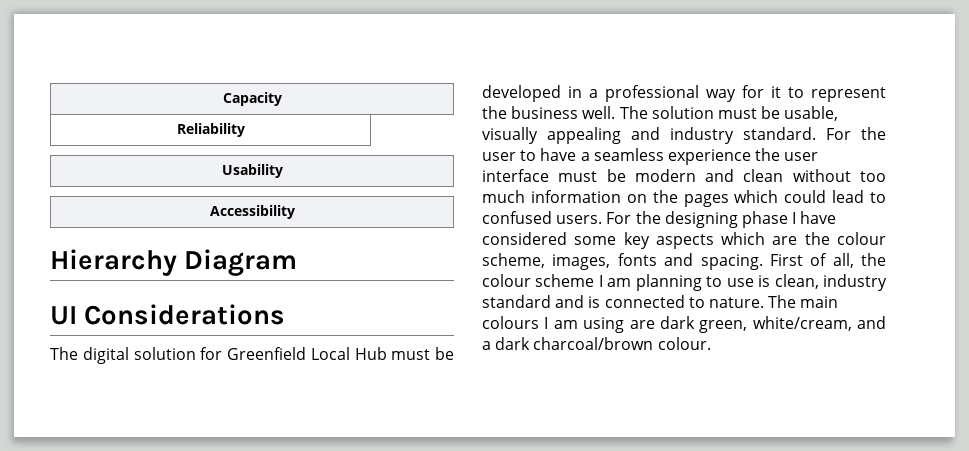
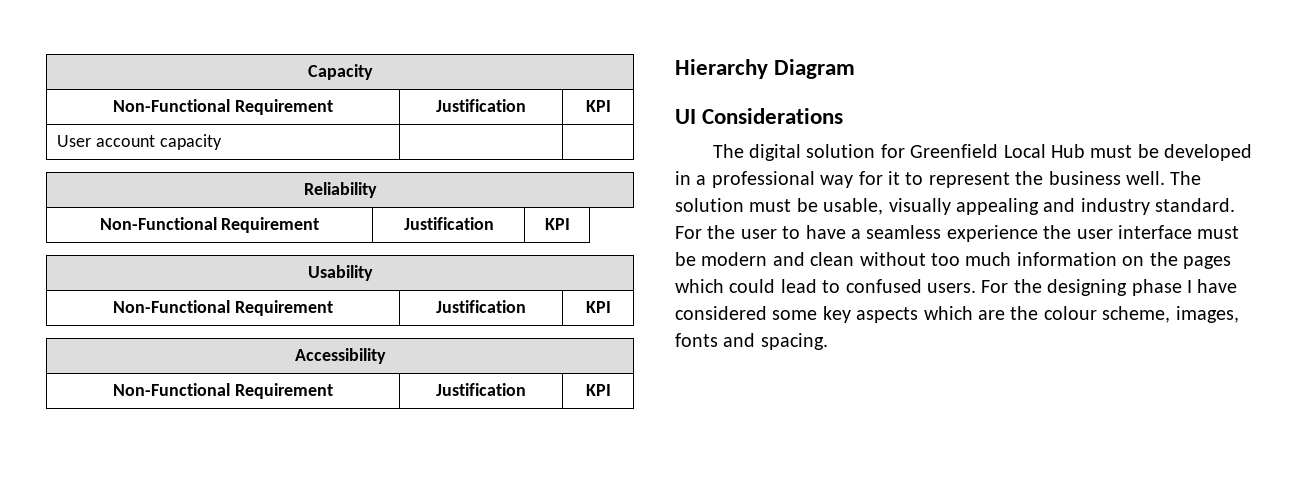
  Capacity
+ Non-Functional Requirement | Justification | KPI
+ User account capacity | |
  Reliability
+ Non-Functional Requirement | Justification | KPI
  Usability
+ Non-Functional Requirement | Justification | KPI
  Accessibility
+ Non-Functional Requirement | Justification | KPI
- First of all, the colour scheme I am planning to use is clean, industry standard and is connected to nature. The main colours I am using are dark green, white/cream, and a dark charcoal/brown colour.

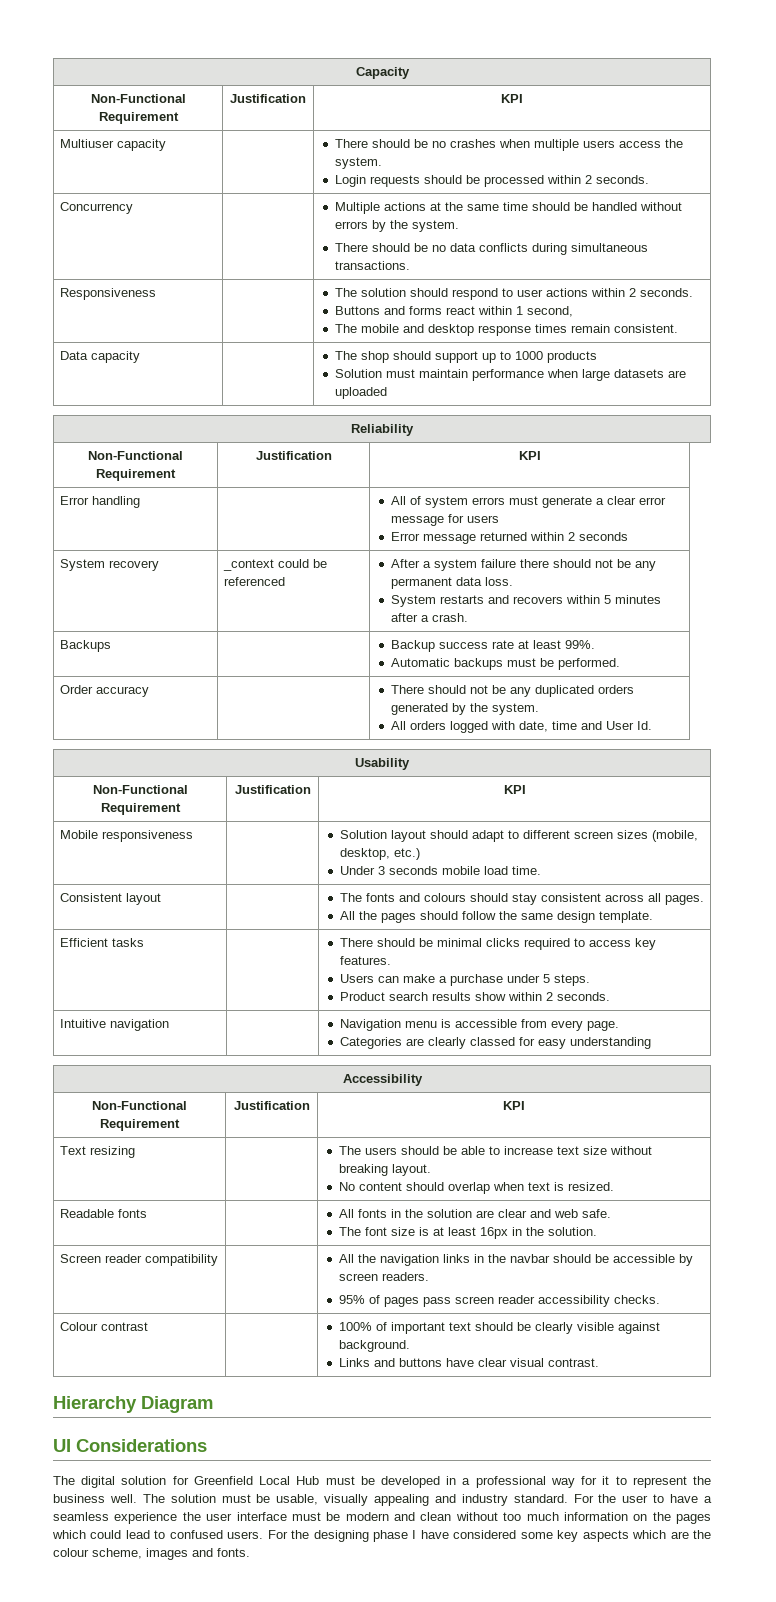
- User account capacity | |
+ Multiuser capacity | | There should be no crashes when multiple users access the system.
+ Login requests should be processed within 2 seconds.
+ Concurrency | | Multiple actions at the same time should be handled without errors by the system.
+ There should be no data conflicts during simultaneous transactions.
+ Responsiveness | | The solution should respond to user actions within 2 seconds.
+ Buttons and forms react within 1 second,
+ The mobile and desktop response times remain consistent.
+ Data capacity | | The shop should support up to 1000 products
+ Solution must maintain performance when large datasets are uploaded
+ Error handling | | All of system errors must generate a clear error message for users
+ Error message returned within 2 seconds
+ System recovery | _context could be referenced | After a system failure there should not be any permanent data loss.
+ System restarts and recovers within 5 minutes after a crash.
+ Backups | | Backup success rate at least 99%.
+ Automatic backups must be performed.
+ Order accuracy | | There should not be any duplicated orders generated by the system.
+ All orders logged with date, time and User Id.
+ Mobile responsiveness | | Solution layout should adapt to different screen sizes (mobile, desktop, etc.)
+ Under 3 seconds mobile load time.
+ Consistent layout | | The fonts and colours should stay consistent across all pages.
+ All the pages should follow the same design template.
+ Efficient tasks | | There should be minimal clicks required to access key features.
+ Users can make a purchase under 5 steps.
+ Product search results show within 2 seconds.
+ Intuitive navigation | | Navigation menu is accessible from every page.
+ Categories are clearly classed for easy understanding
+ Text resizing | | The users should be able to increase text size without breaking layout.
+ No content should overlap when text is resized.
+ Readable fonts | | All fonts in the solution are clear and web safe.
+ The font size is at least 16px in the solution.
+ Screen reader compatibility | | All the navigation links in the navbar should be accessible by screen readers.
+ 95% of pages pass screen reader accessibility checks.
+ Colour contrast | | 100% of important text should be clearly visible against background.
+ Links and buttons have clear visual contrast.
- For the designing phase I have considered some key aspects which are the colour scheme, images, fonts and spacing.
+ For the designing phase I have considered some key aspects which are the colour scheme, images and fonts.

